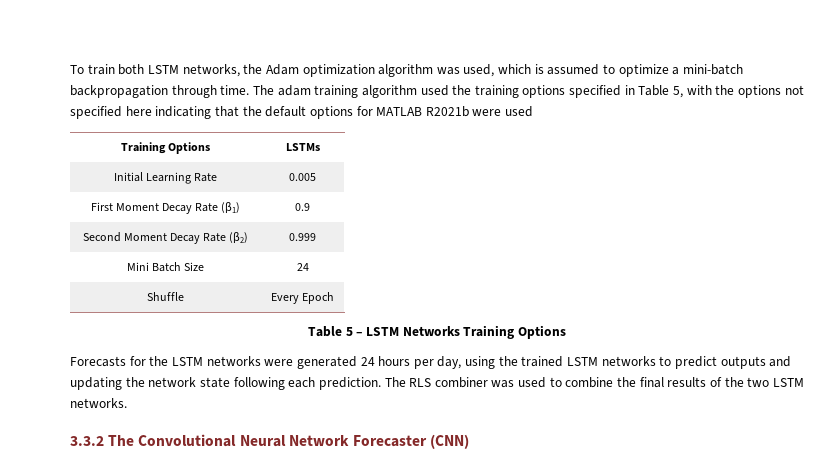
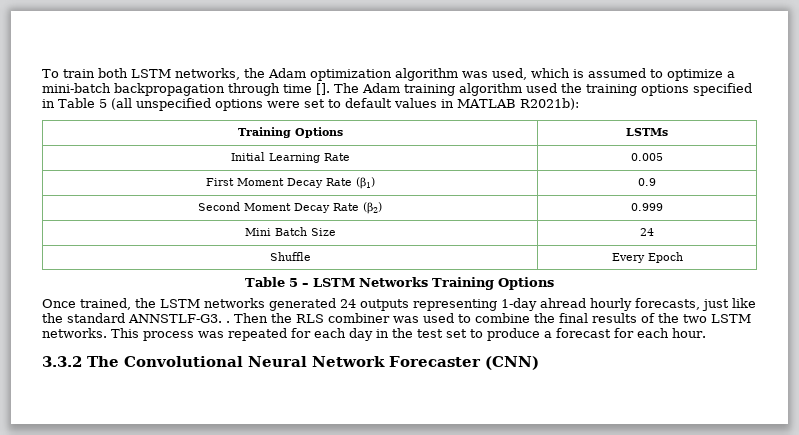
- To train both LSTM networks, the Adam optimization algorithm was used, which is assumed to optimize a mini-batch backpropagation through time. The adam training algorithm used the training options specified in Table 5, with the options not specified here indicating that the default options for MATLAB R2021b were used
+ To train both LSTM networks, the Adam optimization algorithm was used, which is assumed to optimize a mini-batch backpropagation through time []. The Adam training algorithm used the training options specified in Table 5 (all unspecified options were set to default values in MATLAB R2021b):
- Forecasts for the LSTM networks were generated 24 hours per day, using the trained LSTM networks to predict outputs and updating the network state following each prediction. The RLS combiner was used to combine the final results of the two LSTM networks.
+ Once trained, the LSTM networks generated 24 outputs representing 1-day ahread hourly forecasts, just like the standard ANNSTLF-G3. . Then the RLS combiner was used to combine the final results of the two LSTM networks. This process was repeated for each day in the test set to produce a forecast for each hour.

